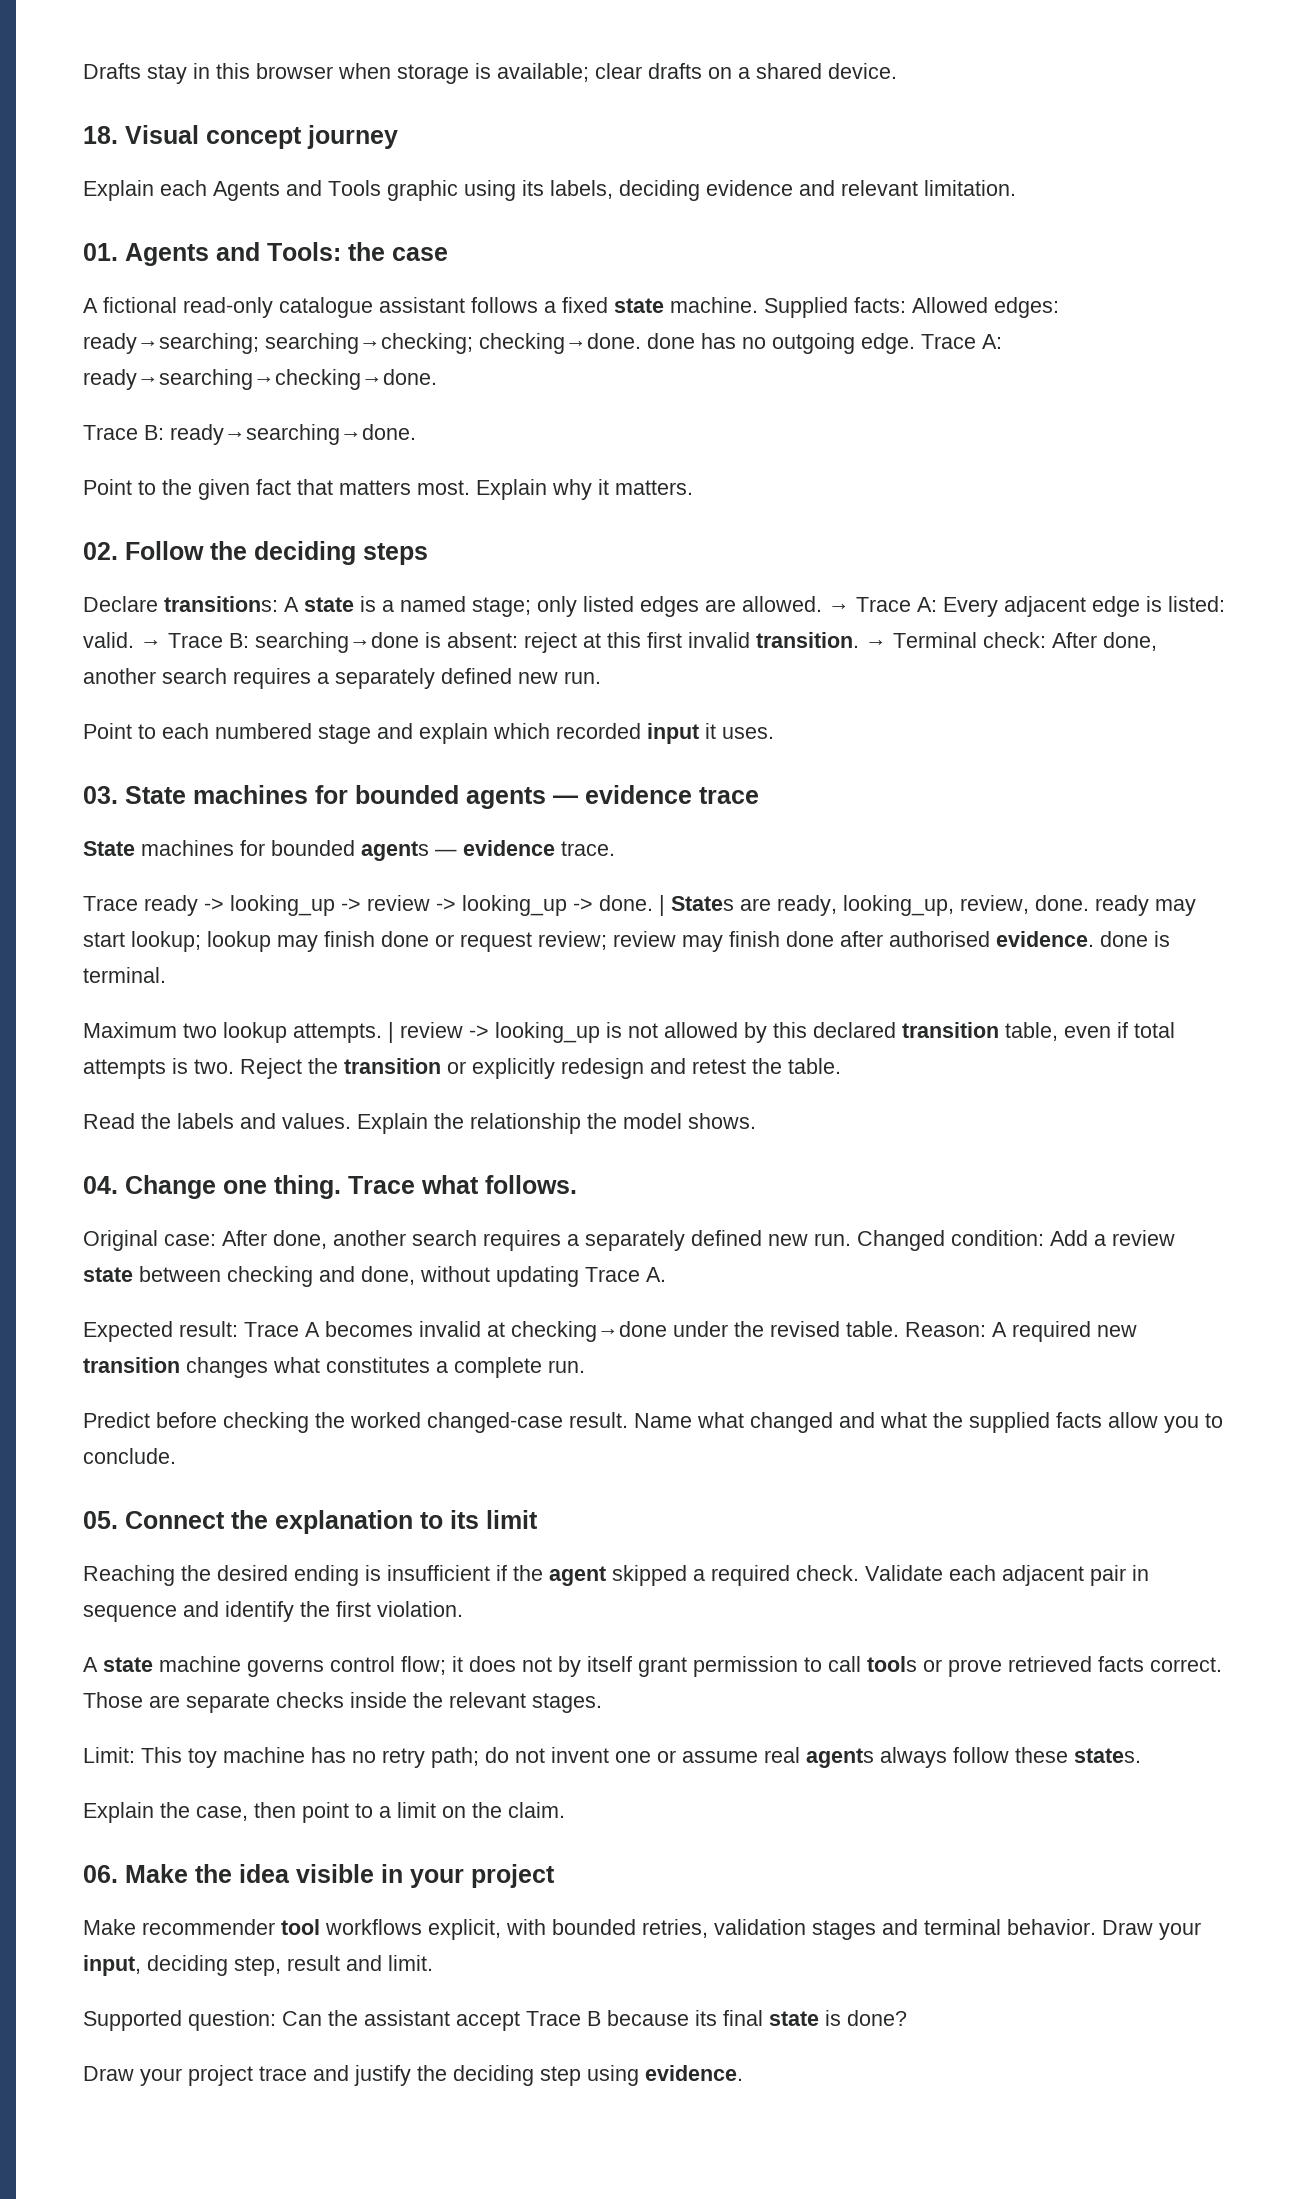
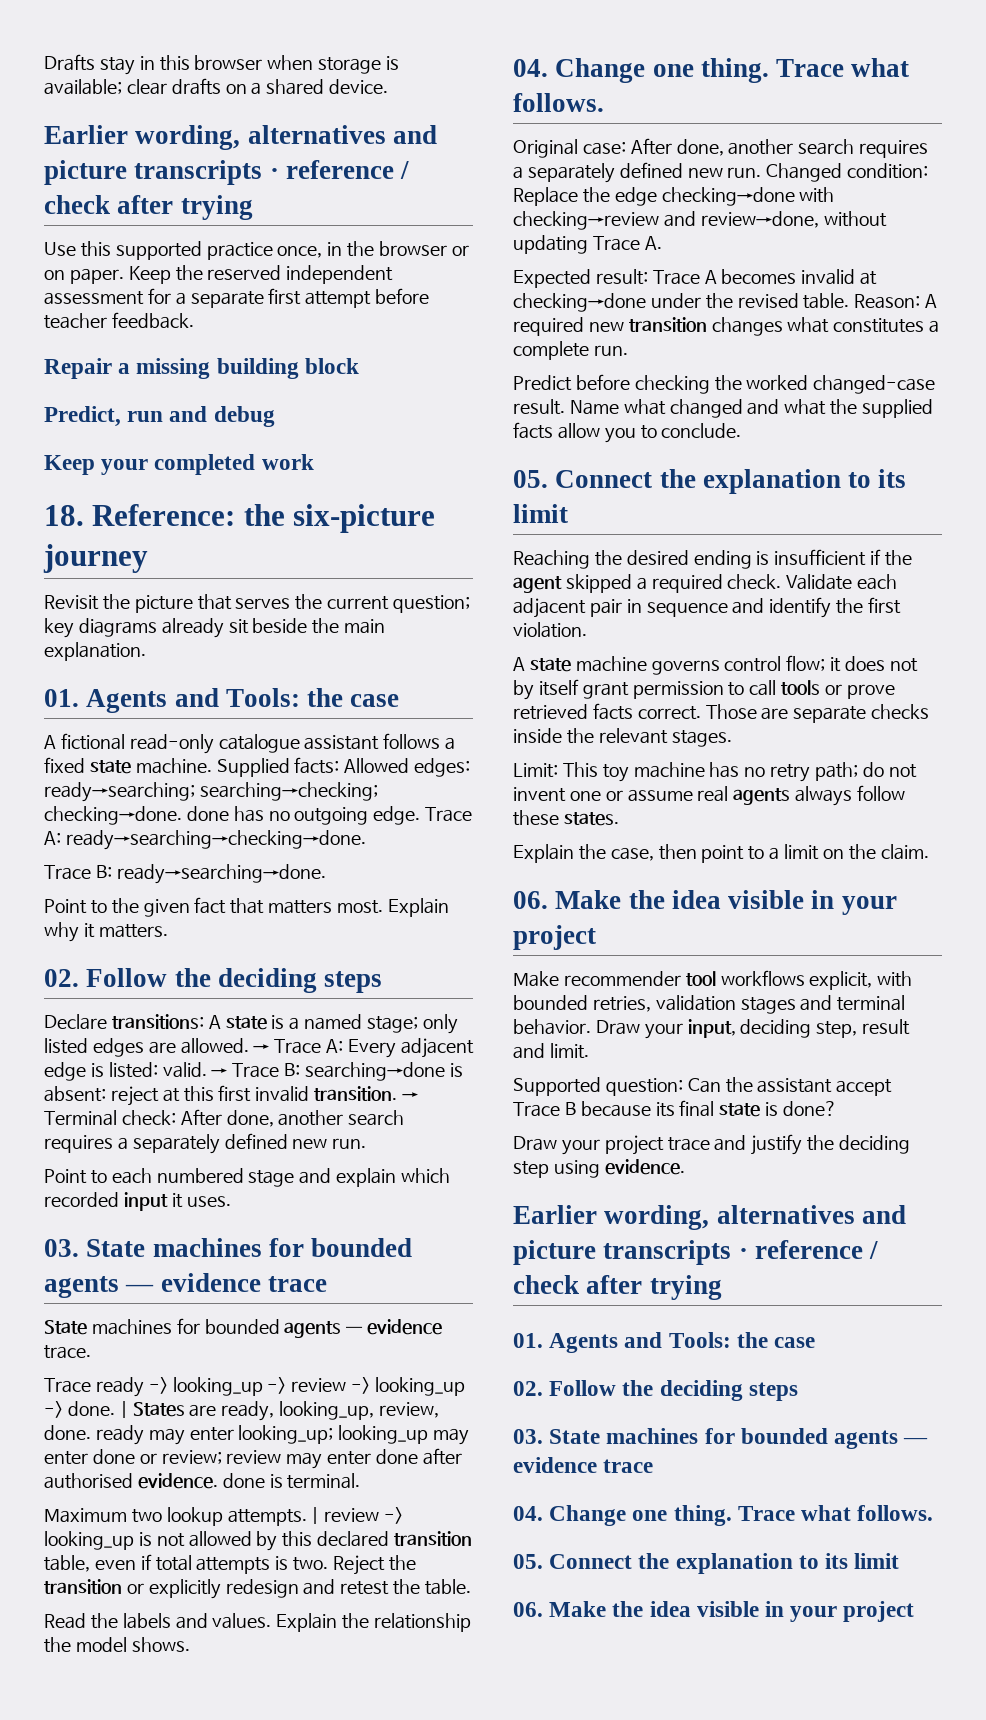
  Drafts stay in this browser when storage is available; clear drafts on a shared device.
- 18. Visual concept journey
- Explain each Agents and Tools graphic using its labels, deciding evidence and relevant limitation.
+ Earlier wording, alternatives and picture transcripts · reference / check after trying
+ Use this supported practice once, in the browser or on paper. Keep the reserved independent assessment for a separate first attempt before teacher feedback.
+ Repair a missing building block
+ Predict, run and debug
+ Keep your completed work
+ 18. Reference: the six-picture journey
+ Revisit the picture that serves the current question; key diagrams already sit beside the main explanation.
- | States are ready, looking_up, review, done. ready may start lookup; lookup may finish done or request review; review may finish done after authorised evidence. done is terminal.
+ | States are ready, looking_up, review, done. ready may enter looking_up; looking_up may enter done or review; review may enter done after authorised evidence. done is terminal.
- Changed condition: Add a review state between checking and done, without updating Trace A.
+ Changed condition: Replace the edge checking→done with checking→review and review→done, without updating Trace A.
  Draw your project trace and justify the deciding step using evidence.
+ Earlier wording, alternatives and picture transcripts · reference / check after trying
+ 01. Agents and Tools: the case
+ 02. Follow the deciding steps
+ 03. State machines for bounded agents — evidence trace
+ 04. Change one thing. Trace what follows.
+ 05. Connect the explanation to its limit
+ 06. Make the idea visible in your project

